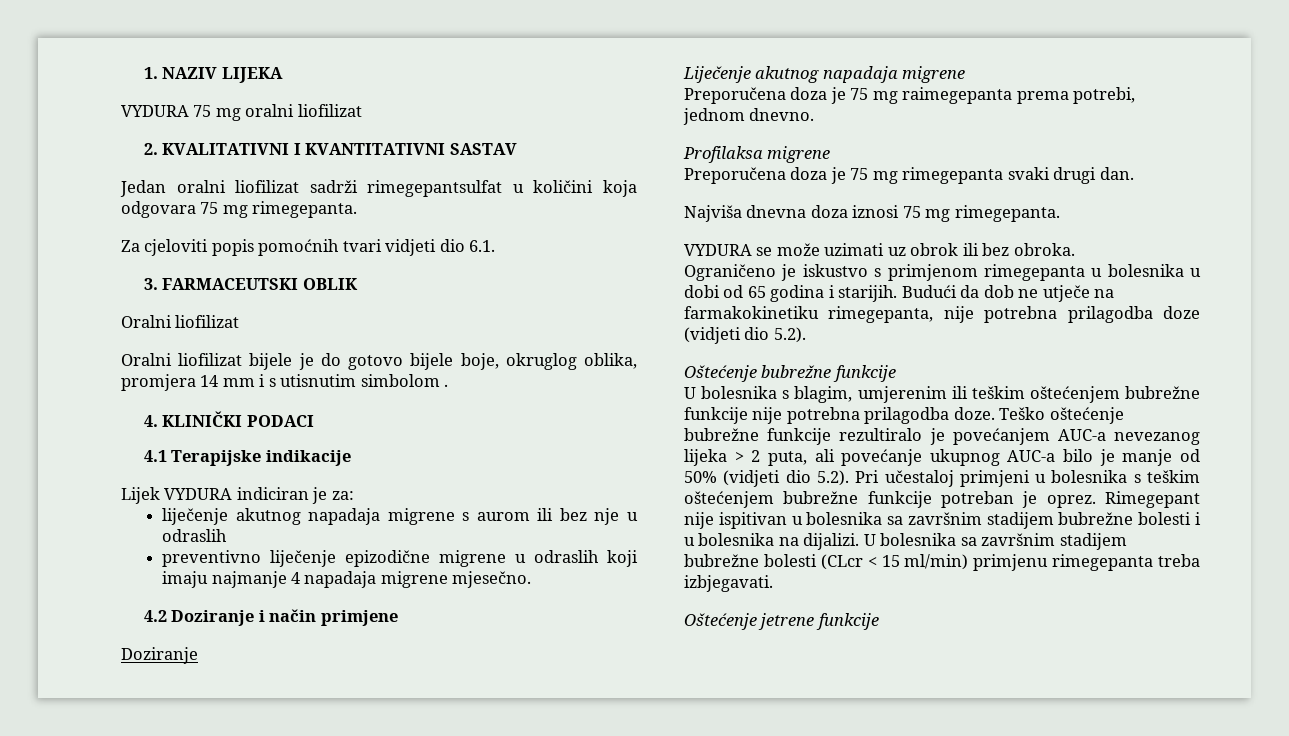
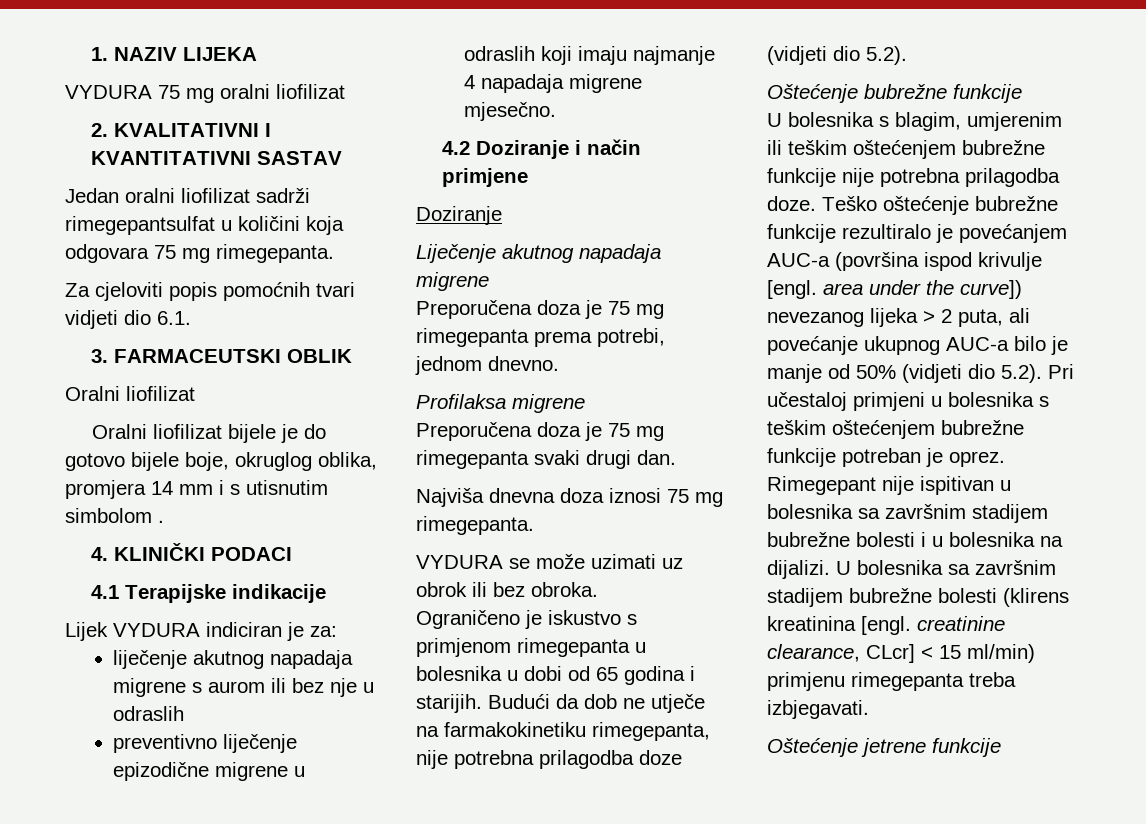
- Preporučena doza je 75 mg raimegepanta prema potrebi, jednom dnevno.
+ Preporučena doza je 75 mg rimegepanta prema potrebi, jednom dnevno.
- Teško oštećenje bubrežne funkcije rezultiralo je povećanjem AUC-a nevezanog lijeka > 2 puta, ali povećanje ukupnog AUC-a bilo je manje od 50% (vidjeti dio 5.2). Pri učestaloj primjeni u bolesnika s teškim oštećenjem bubrežne funkcije potreban je oprez.
+ Teško oštećenje bubrežne funkcije rezultiralo je povećanjem AUC-a (površina ispod krivulje [engl. area under the curve]) nevezanog lijeka > 2 puta, ali povećanje ukupnog AUC-a bilo je manje od 50% (vidjeti dio 5.2). Pri učestaloj primjeni u bolesnika s teškim oštećenjem bubrežne funkcije potreban je oprez.
- U bolesnika sa završnim stadijem bubrežne bolesti (CLcr < 15 ml/min) primjenu rimegepanta treba izbjegavati.
+ U bolesnika sa završnim stadijem bubrežne bolesti (klirens kreatinina [engl. creatinine clearance, CLcr] < 15 ml/min) primjenu rimegepanta treba izbjegavati.

